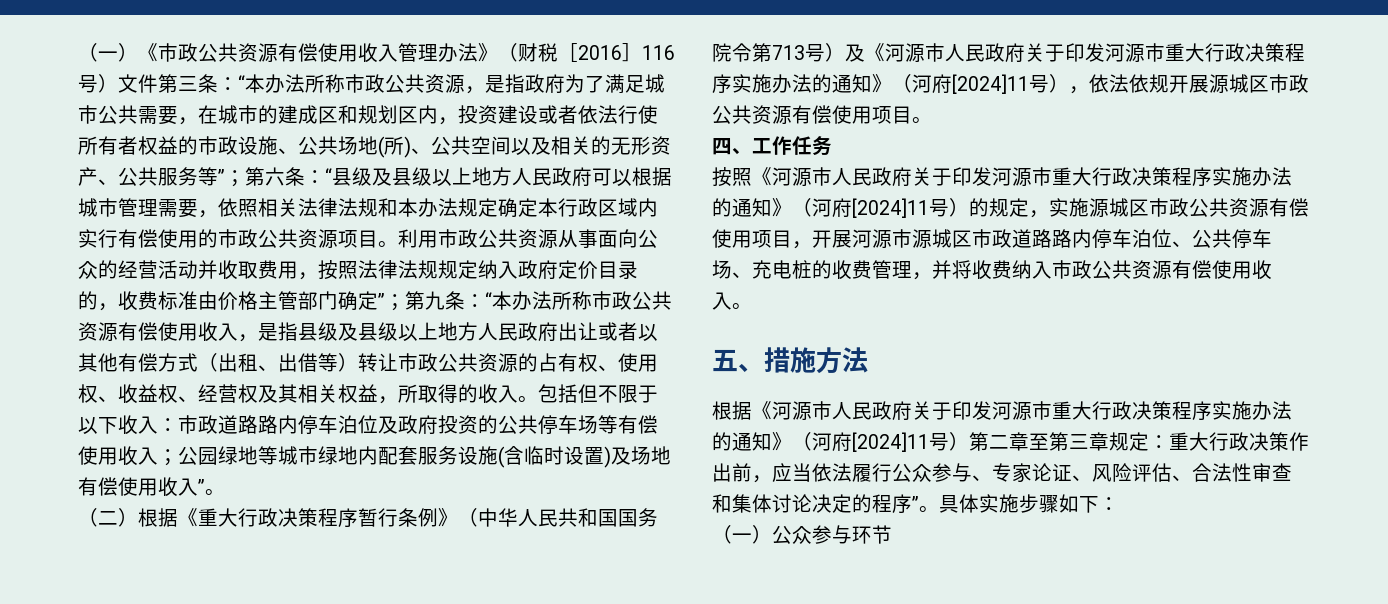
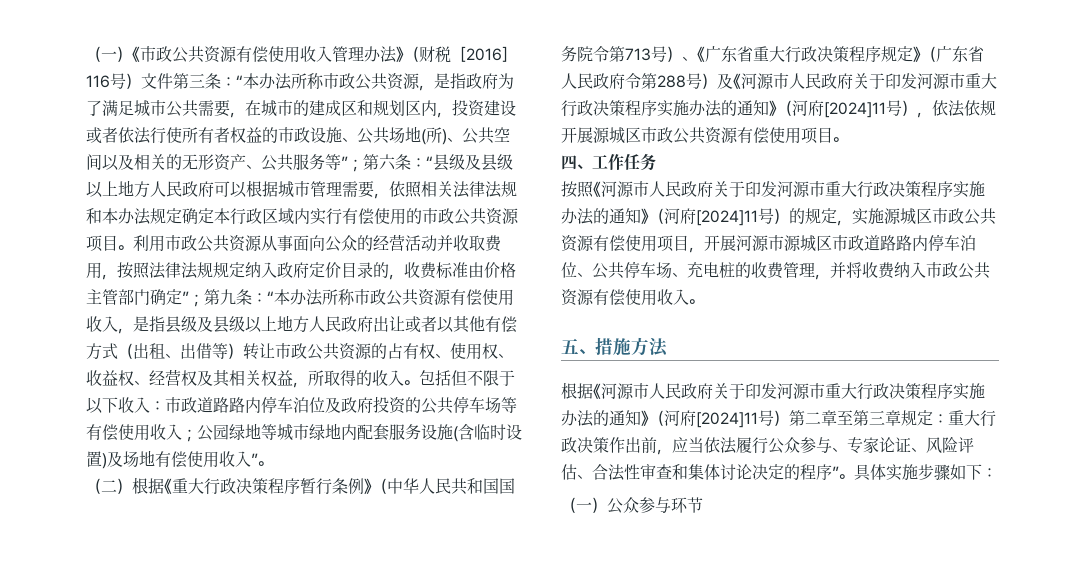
- （二）根据《重大行政决策程序暂行条例》（中华人民共和国国务院令第713号）及《河源市人民政府关于印发河源市重大行政决策程序实施办法的通知》（河府[2024]11号），依法依规开展源城区市政公共资源有偿使用项目。
+ （二）根据《重大行政决策程序暂行条例》（中华人民共和国国务院令第713号）、《广东省重大行政决策程序规定》（广东省人民政府令第288号）及《河源市人民政府关于印发河源市重大行政决策程序实施办法的通知》（河府[2024]11号），依法依规开展源城区市政公共资源有偿使用项目。

